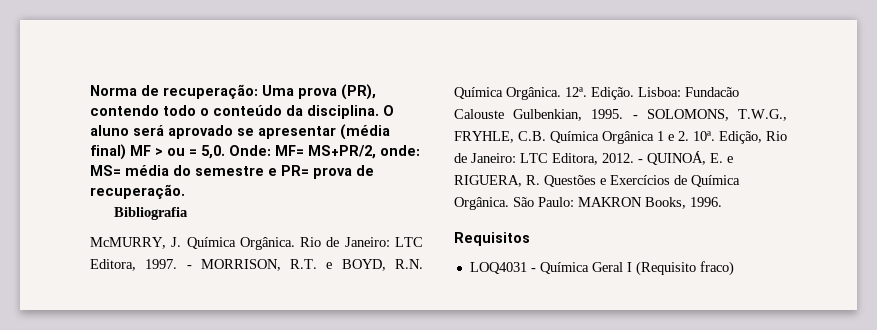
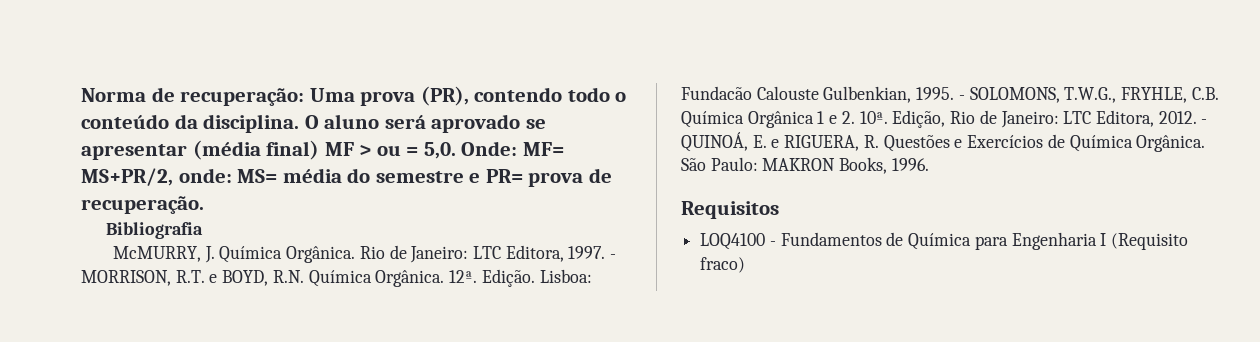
- LOQ4031 - Química Geral I (Requisito fraco)
+ LOQ4100 - Fundamentos de Química para Engenharia I (Requisito fraco)

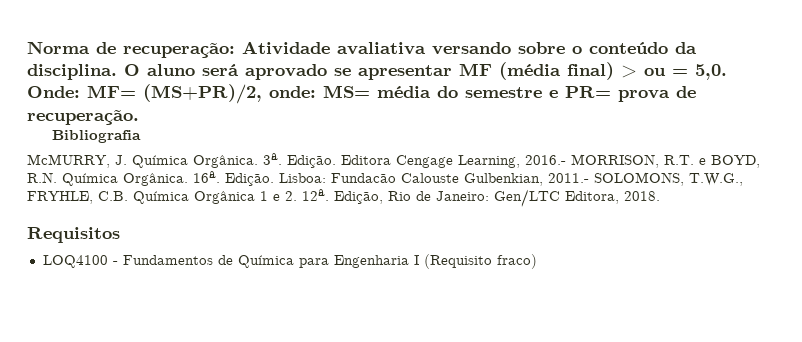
- Norma de recuperação: Uma prova (PR), contendo todo o conteúdo da disciplina.
+ Norma de recuperação: Atividade avaliativa versando sobre o conteúdo da disciplina.
- O aluno será aprovado se apresentar (média final) MF > ou = 5,0.
+ O aluno será aprovado se apresentar MF (média final) > ou = 5,0.
- Onde: MF= MS+PR/2, onde: MS= média do semestre e PR= prova de recuperação.
+ Onde: MF= (MS+PR)/2, onde: MS= média do semestre e PR= prova de recuperação.
- Rio de Janeiro: LTC Editora, 1997. - MORRISON, R.T. e BOYD, R.N. Química Orgânica.
+ 3ª. Edição. Editora Cengage Learning, 2016.- MORRISON, R.T. e BOYD, R.N. Química Orgânica.
- 12ª.
+ 16ª.
- Lisboa: Fundacão Calouste Gulbenkian, 1995. - SOLOMONS, T.W.G., FRYHLE, C.B. Química Orgânica 1 e 2. 10ª.
+ Lisboa: Fundacão Calouste Gulbenkian, 2011.- SOLOMONS, T.W.G., FRYHLE, C.B. Química Orgânica 1 e 2. 12ª.
- Edição, Rio de Janeiro: LTC Editora, 2012. - QUINOÁ, E. e RIGUERA, R. Questões e Exercícios de Química Orgânica. São Paulo: MAKRON Books, 1996.
+ Edição, Rio de Janeiro: Gen/LTC Editora, 2018.

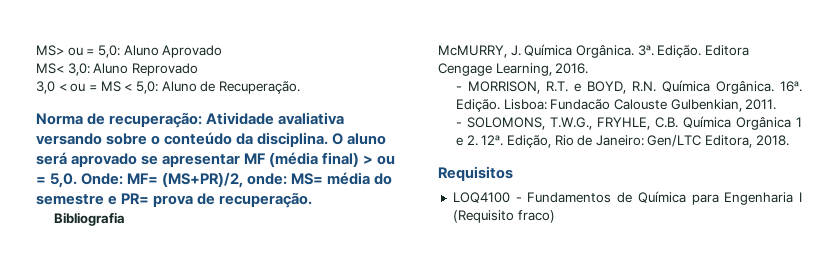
+ MS> ou = 5,0: Aluno Aprovado
+ MS< 3,0: Aluno Reprovado
+ 3,0 < ou = MS < 5,0: Aluno de Recuperação.
- Editora Cengage Learning, 2016.- MORRISON, R.T. e BOYD, R.N. Química Orgânica.
+ Editora Cengage Learning, 2016.
+ - MORRISON, R.T. e BOYD, R.N. Química Orgânica.
- Lisboa: Fundacão Calouste Gulbenkian, 2011.- SOLOMONS, T.W.G., FRYHLE, C.B. Química Orgânica 1 e 2. 12ª.
+ Lisboa: Fundacão Calouste Gulbenkian, 2011.
+ - SOLOMONS, T.W.G., FRYHLE, C.B. Química Orgânica 1 e 2. 12ª.

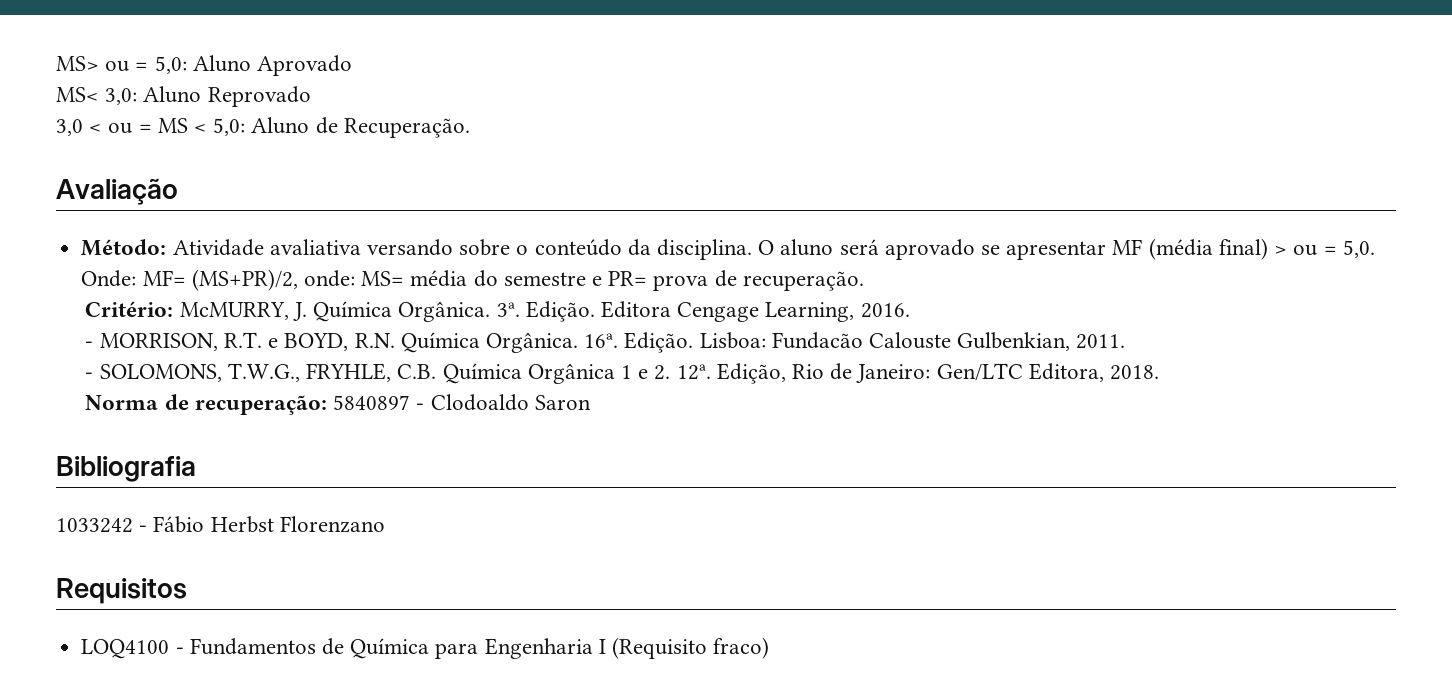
- Norma de recuperação: Atividade avaliativa versando sobre o conteúdo da disciplina.
+ Avaliação
+ Método: Atividade avaliativa versando sobre o conteúdo da disciplina.
- Bibliografia
- McMURRY, J. Química Orgânica.
+ Critério: McMURRY, J. Química Orgânica.
+ Norma de recuperação: 5840897 - Clodoaldo Saron
+ Bibliografia
+ 1033242 - Fábio Herbst Florenzano

